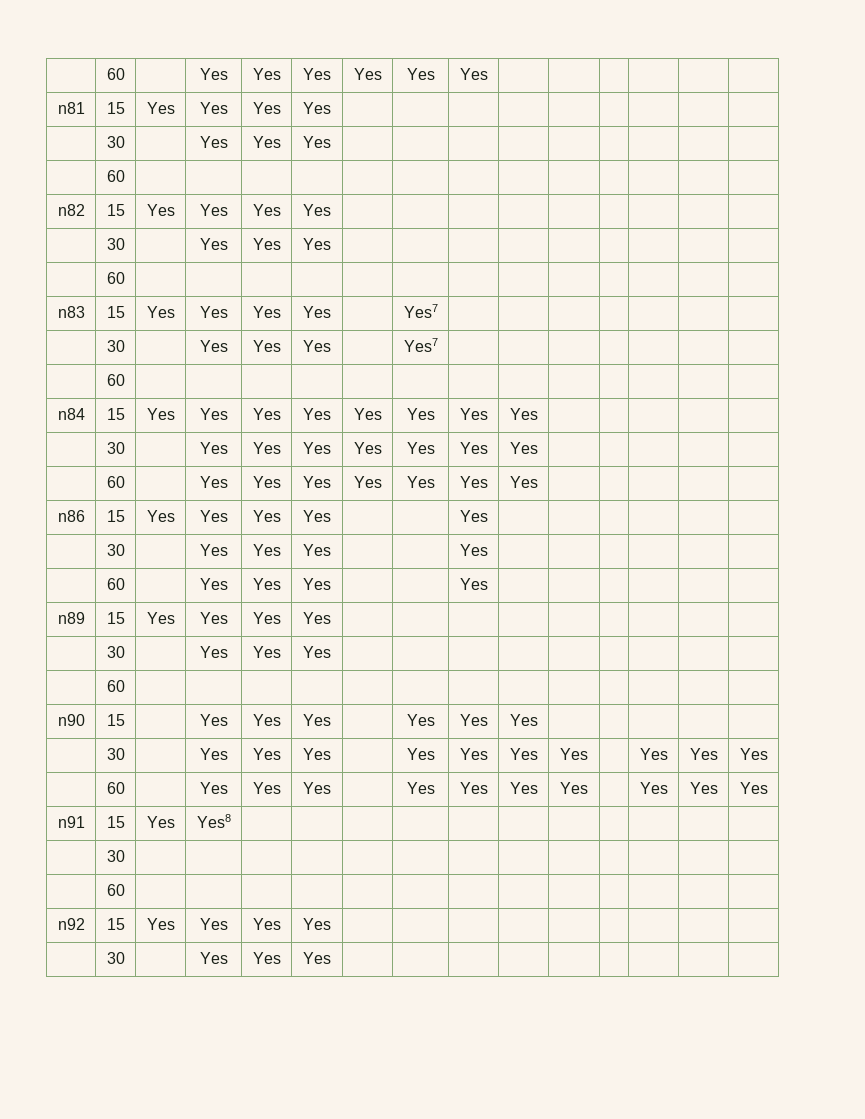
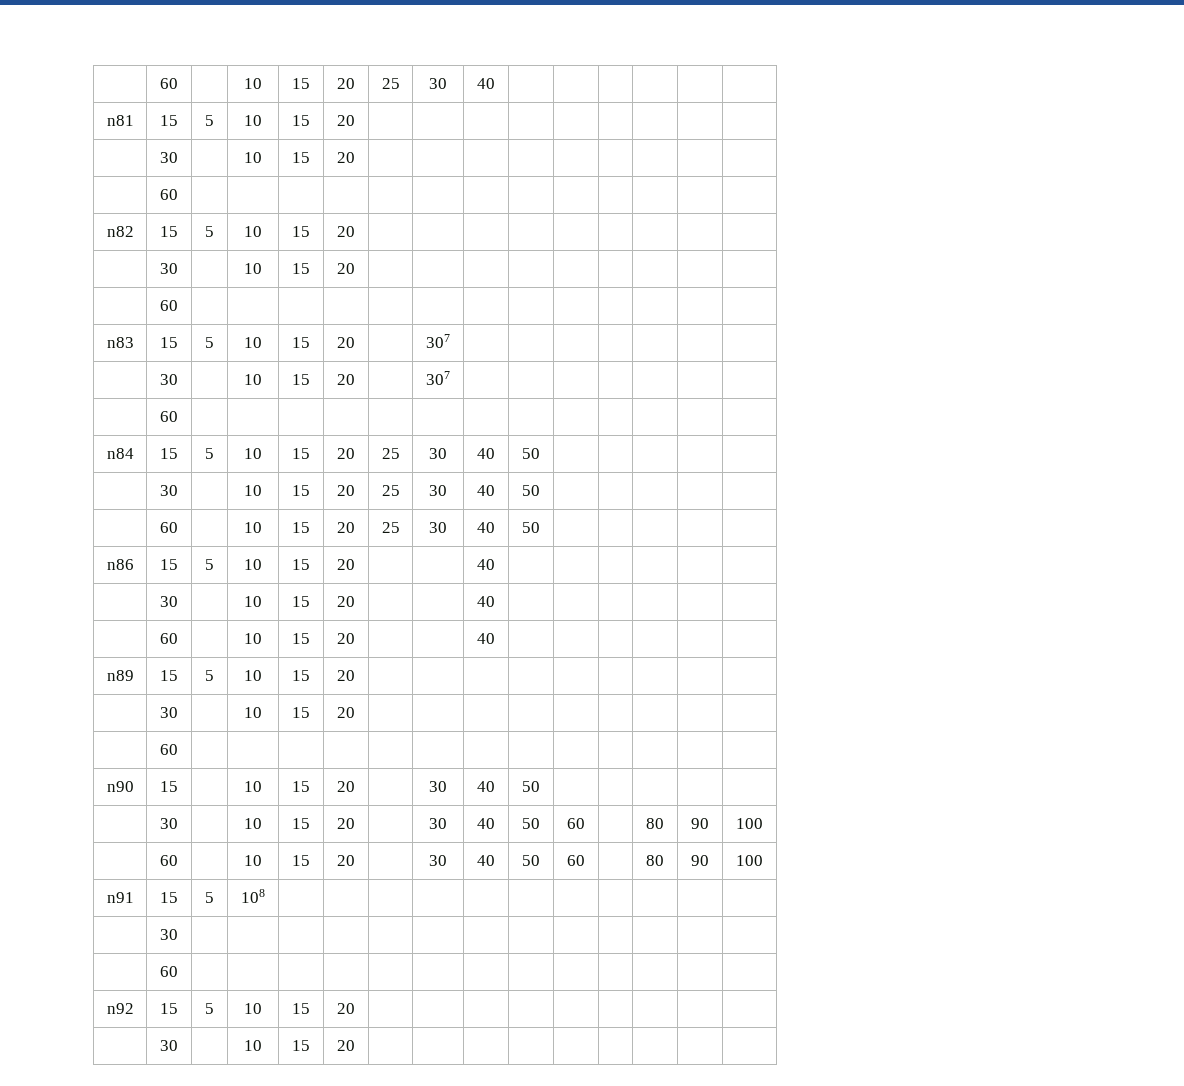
- | 60 | | Yes | Yes | Yes | Yes | Yes | Yes | | | | | |
- n81 | 15 | Yes | Yes | Yes | Yes | | | | | | | | |
- | 30 | | Yes | Yes | Yes | | | | | | | | |
+ | 60 | | 10 | 15 | 20 | 25 | 30 | 40 | | | | | |
+ n81 | 15 | 5 | 10 | 15 | 20 | | | | | | | | |
+ | 30 | | 10 | 15 | 20 | | | | | | | | |
  | 60 | | | | | | | | | | | | |
- n82 | 15 | Yes | Yes | Yes | Yes | | | | | | | | |
- | 30 | | Yes | Yes | Yes | | | | | | | | |
+ n82 | 15 | 5 | 10 | 15 | 20 | | | | | | | | |
+ | 30 | | 10 | 15 | 20 | | | | | | | | |
  | 60 | | | | | | | | | | | | |
- n83 | 15 | Yes | Yes | Yes | Yes | | Yes7 | | | | | | |
- | 30 | | Yes | Yes | Yes | | Yes7 | | | | | | |
+ n83 | 15 | 5 | 10 | 15 | 20 | | 307 | | | | | | |
+ | 30 | | 10 | 15 | 20 | | 307 | | | | | | |
  | 60 | | | | | | | | | | | | |
- n84 | 15 | Yes | Yes | Yes | Yes | Yes | Yes | Yes | Yes | | | | |
- | 30 | | Yes | Yes | Yes | Yes | Yes | Yes | Yes | | | | |
- | 60 | | Yes | Yes | Yes | Yes | Yes | Yes | Yes | | | | |
- n86 | 15 | Yes | Yes | Yes | Yes | | | Yes | | | | | |
- | 30 | | Yes | Yes | Yes | | | Yes | | | | | |
- | 60 | | Yes | Yes | Yes | | | Yes | | | | | |
- n89 | 15 | Yes | Yes | Yes | Yes | | | | | | | | |
- | 30 | | Yes | Yes | Yes | | | | | | | | |
+ n84 | 15 | 5 | 10 | 15 | 20 | 25 | 30 | 40 | 50 | | | | |
+ | 30 | | 10 | 15 | 20 | 25 | 30 | 40 | 50 | | | | |
+ | 60 | | 10 | 15 | 20 | 25 | 30 | 40 | 50 | | | | |
+ n86 | 15 | 5 | 10 | 15 | 20 | | | 40 | | | | | |
+ | 30 | | 10 | 15 | 20 | | | 40 | | | | | |
+ | 60 | | 10 | 15 | 20 | | | 40 | | | | | |
+ n89 | 15 | 5 | 10 | 15 | 20 | | | | | | | | |
+ | 30 | | 10 | 15 | 20 | | | | | | | | |
  | 60 | | | | | | | | | | | | |
- n90 | 15 | | Yes | Yes | Yes | | Yes | Yes | Yes | | | | |
- | 30 | | Yes | Yes | Yes | | Yes | Yes | Yes | Yes | | Yes | Yes | Yes
- | 60 | | Yes | Yes | Yes | | Yes | Yes | Yes | Yes | | Yes | Yes | Yes
+ n90 | 15 | | 10 | 15 | 20 | | 30 | 40 | 50 | | | | |
+ | 30 | | 10 | 15 | 20 | | 30 | 40 | 50 | 60 | | 80 | 90 | 100
+ | 60 | | 10 | 15 | 20 | | 30 | 40 | 50 | 60 | | 80 | 90 | 100
- n91 | 15 | Yes | Yes8 | | | | | | | | | | |
+ n91 | 15 | 5 | 108 | | | | | | | | | | |
- n92 | 15 | Yes | Yes | Yes | Yes | | | | | | | | |
- | 30 | | Yes | Yes | Yes | | | | | | | | |
+ n92 | 15 | 5 | 10 | 15 | 20 | | | | | | | | |
+ | 30 | | 10 | 15 | 20 | | | | | | | | |

